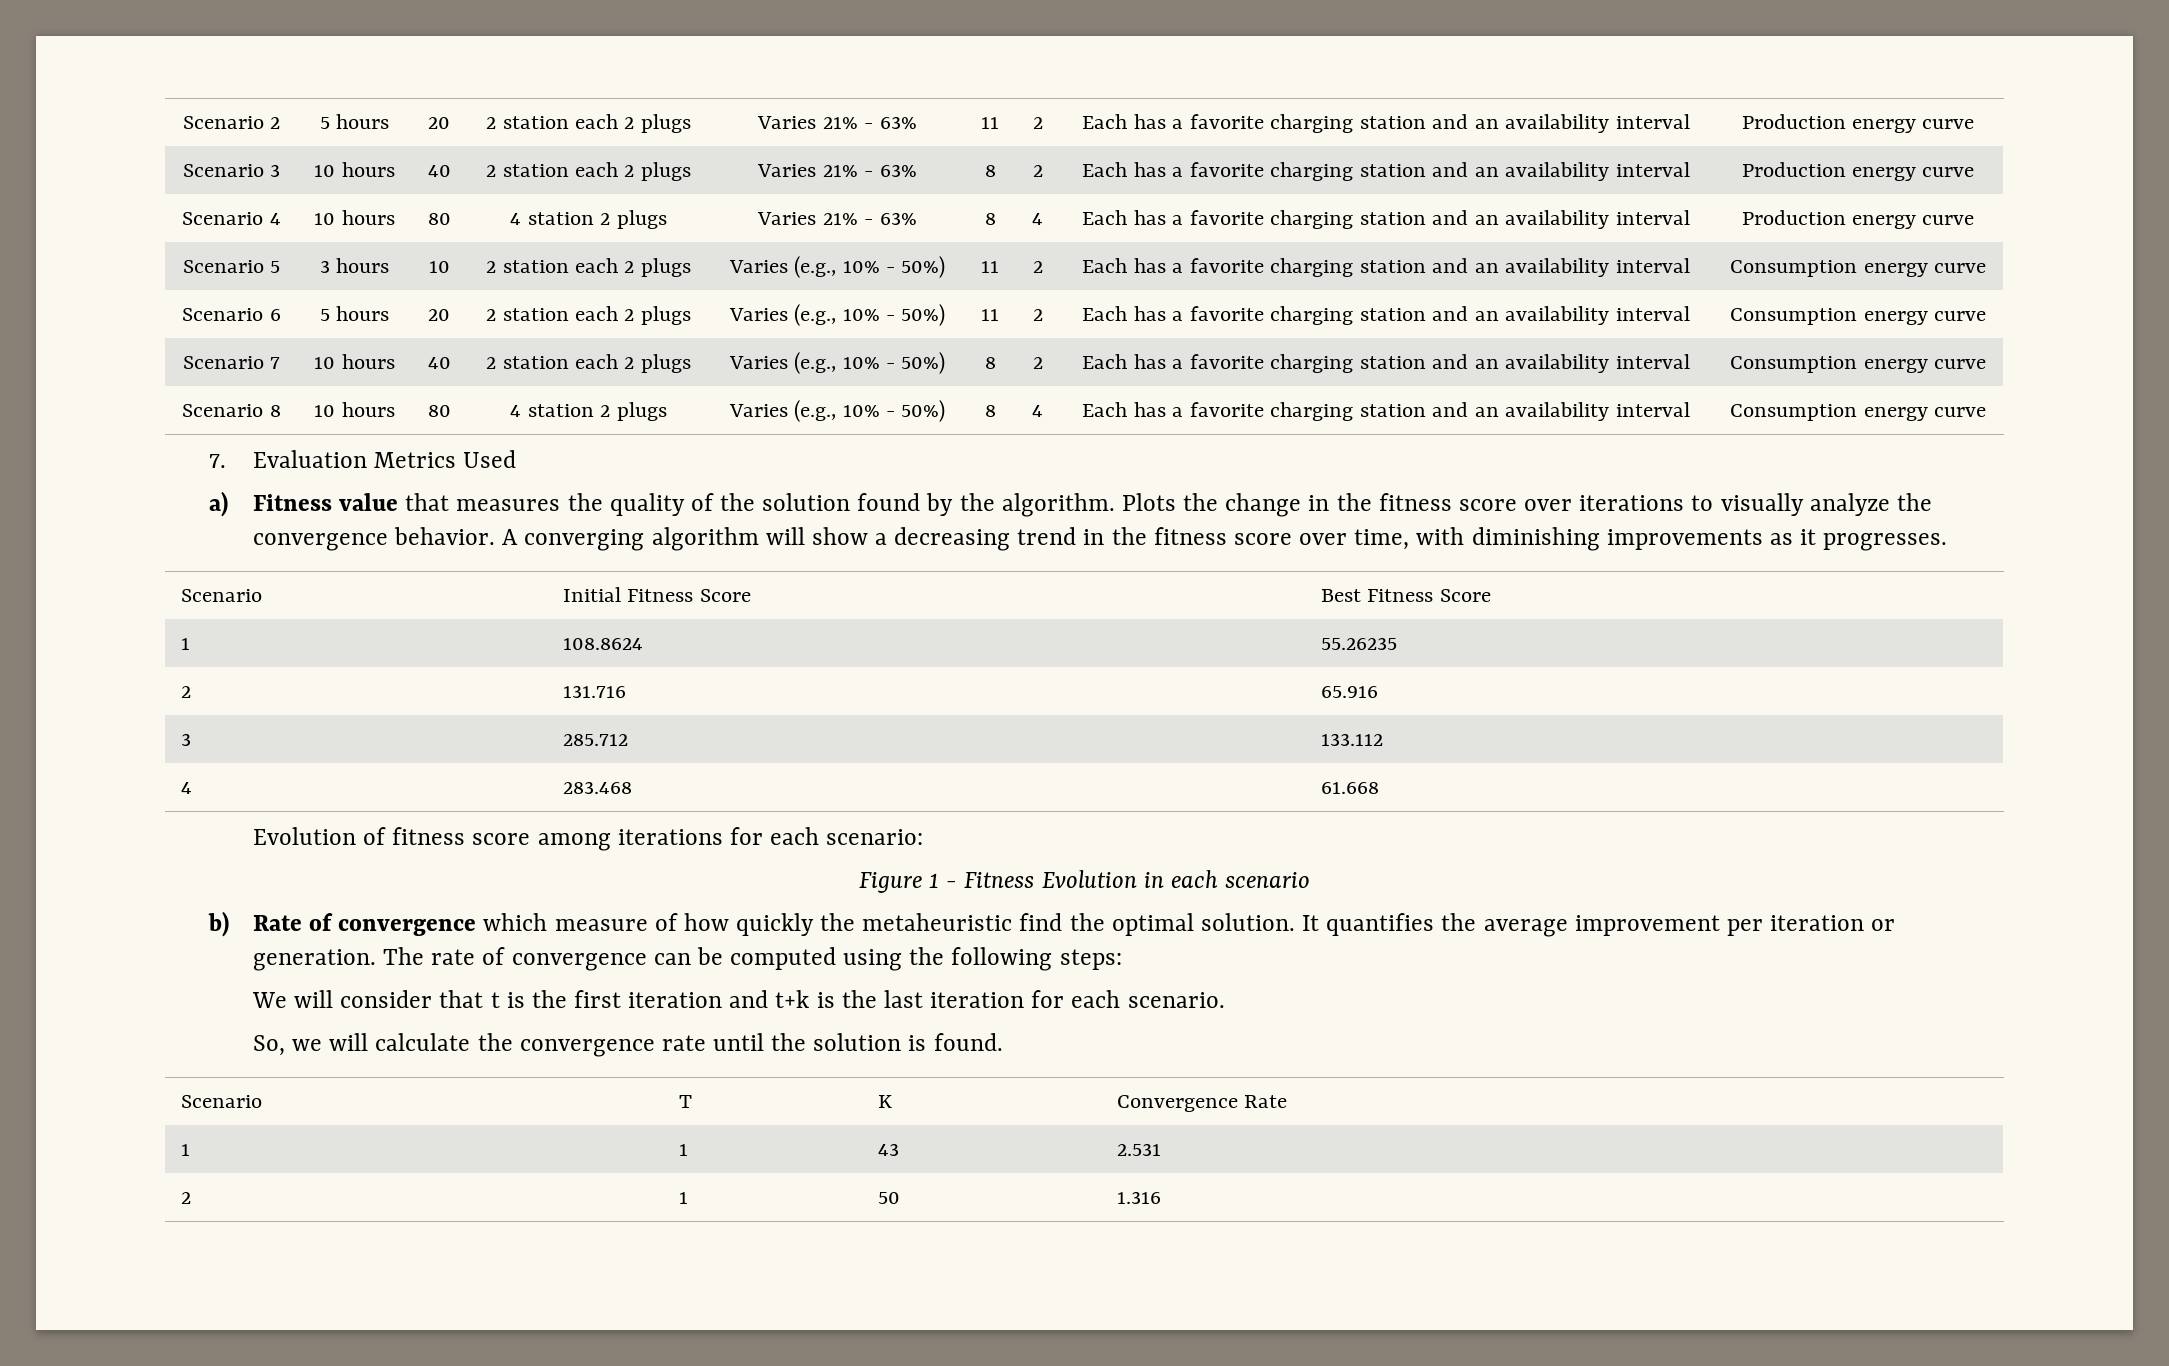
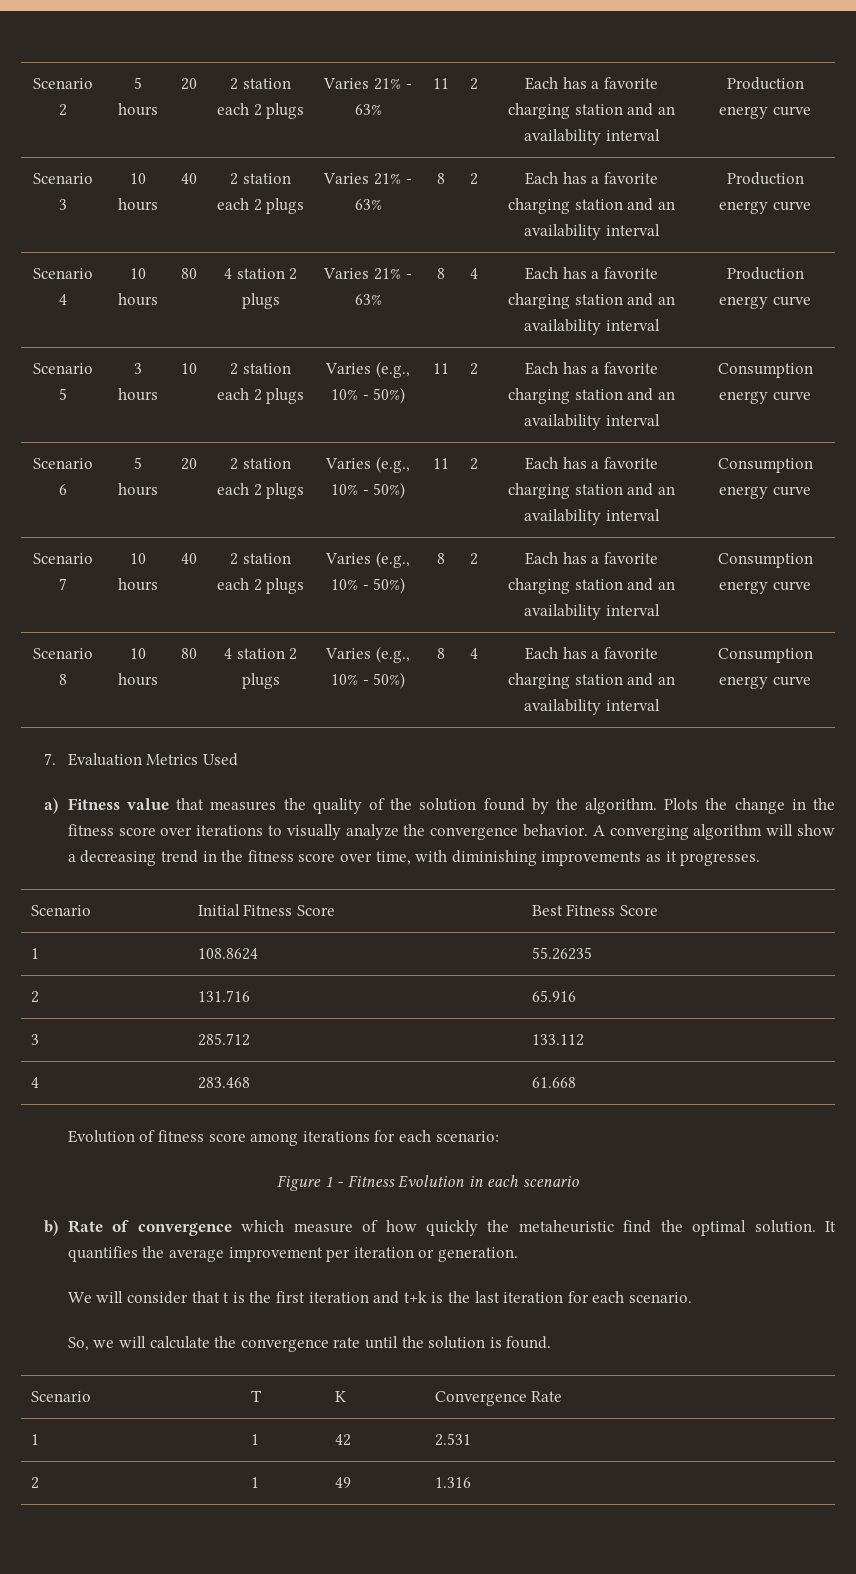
- The rate of convergence can be computed using the following steps:
- 1 | 1 | 43 | 2.531
+ 1 | 1 | 42 | 2.531
- 2 | 1 | 50 | 1.316
+ 2 | 1 | 49 | 1.316

